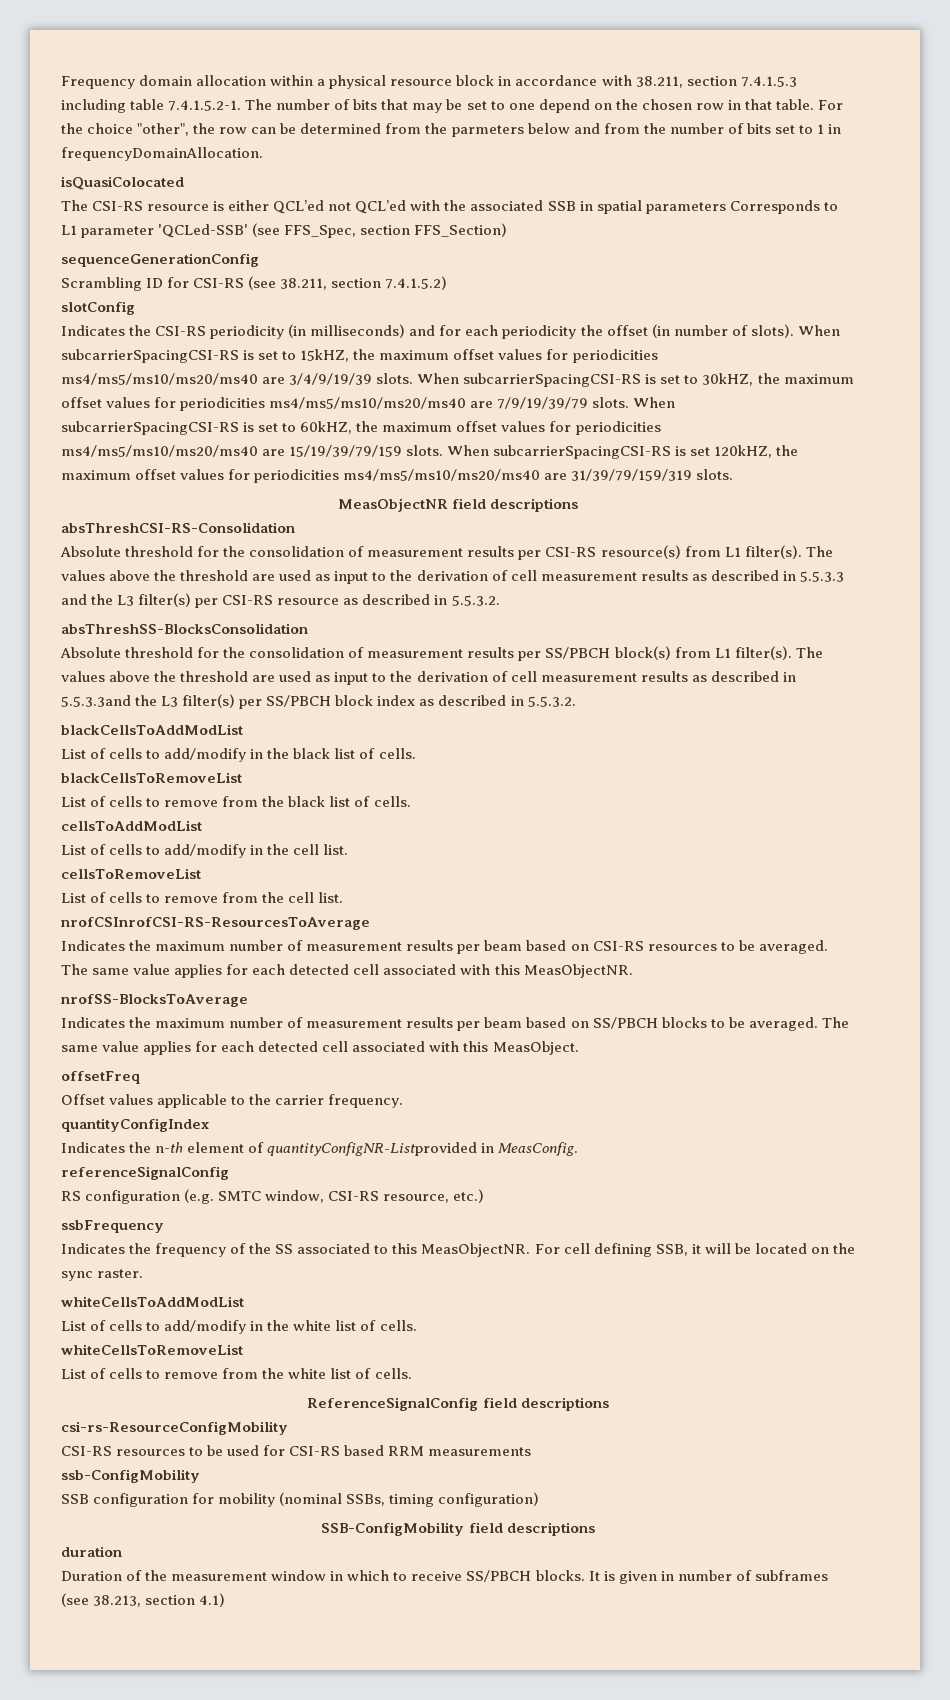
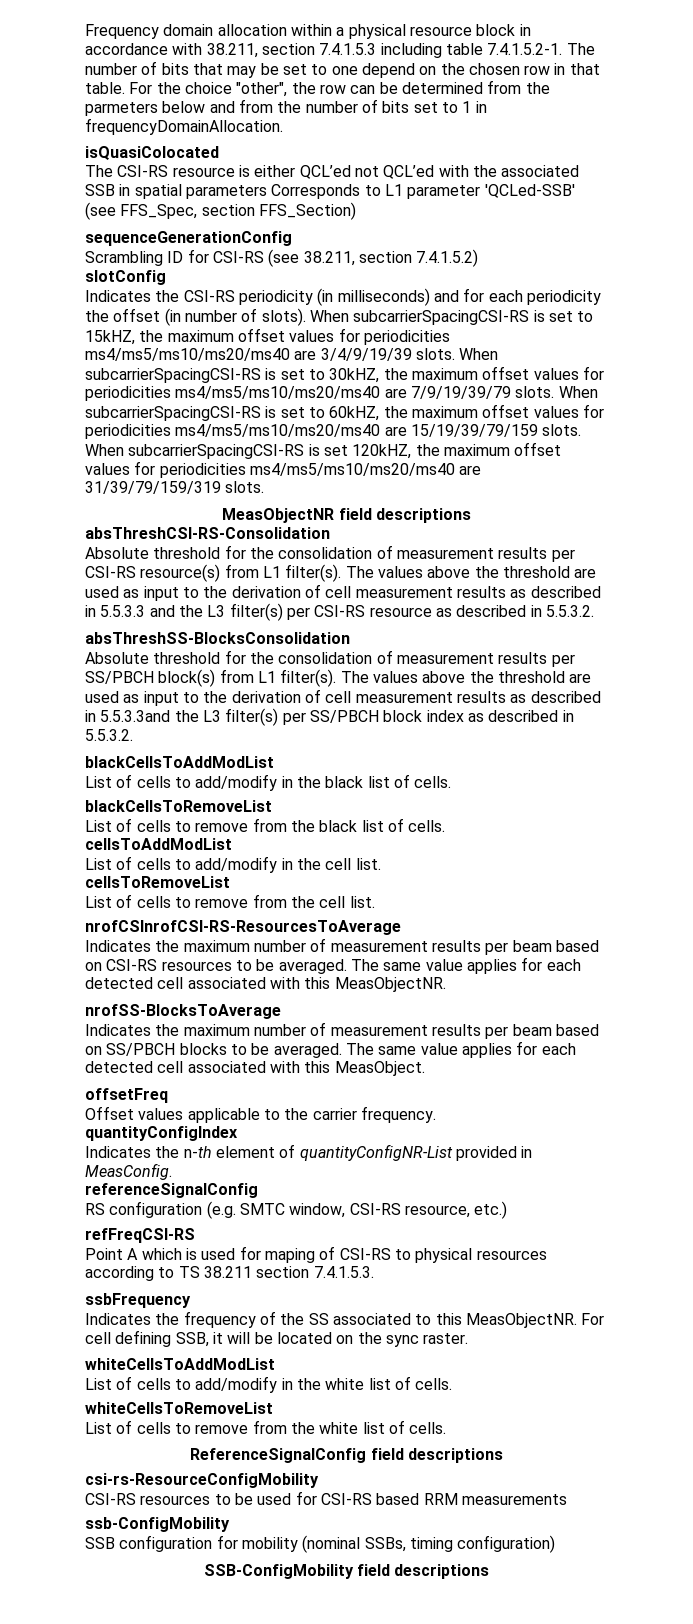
- Indicates the n-th element of quantityConfigNR-Listprovided in MeasConfig.
+ Indicates the n-th element of quantityConfigNR-List provided in MeasConfig.
+ refFreqCSI-RS
+ Point A which is used for maping of CSI-RS to physical resources according to TS 38.211 section 7.4.1.5.3.
- duration
- Duration of the measurement window in which to receive SS/PBCH blocks. It is given in number of subframes (see 38.213, section 4.1)

